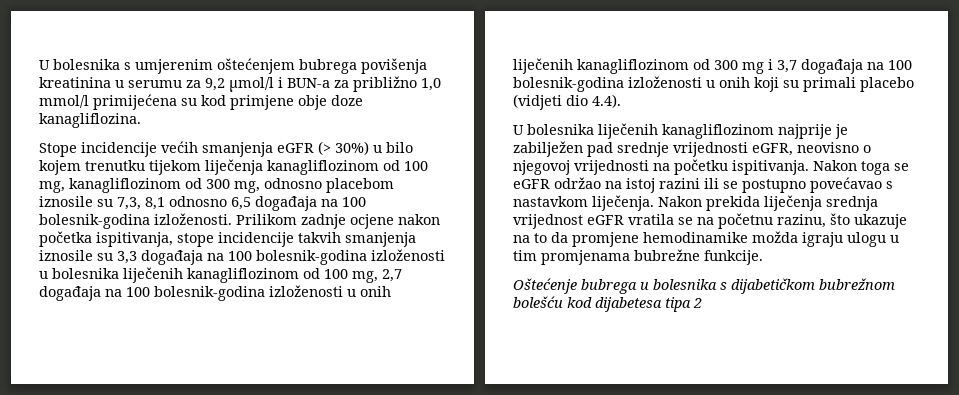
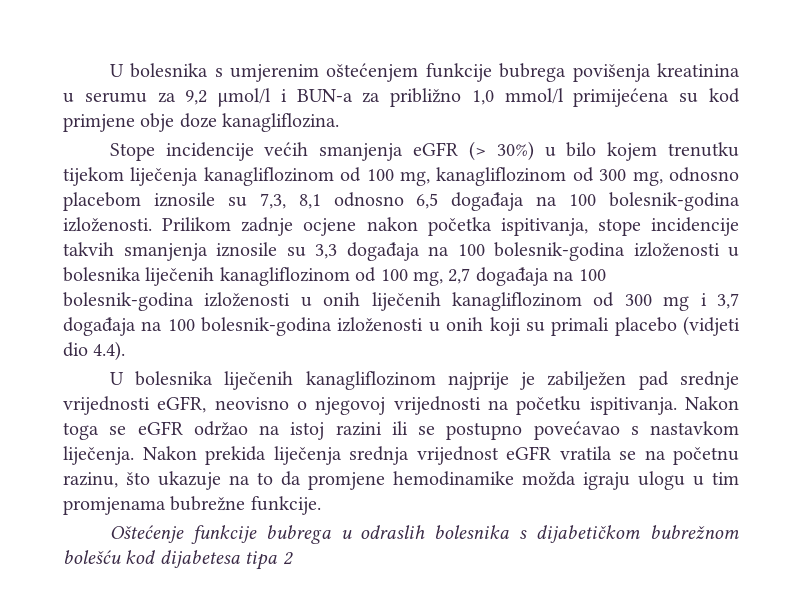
- U bolesnika s umjerenim oštećenjem bubrega povišenja kreatinina u serumu za 9,2 μmol/l i BUN-a za približno 1,0 mmol/l primijećena su kod primjene obje doze kanagliflozina.
+ U bolesnika s umjerenim oštećenjem funkcije bubrega povišenja kreatinina u serumu za 9,2 μmol/l i BUN-a za približno 1,0 mmol/l primijećena su kod primjene obje doze kanagliflozina.
- Oštećenje bubrega u bolesnika s dijabetičkom bubrežnom bolešću kod dijabetesa tipa 2
+ Oštećenje funkcije bubrega u odraslih bolesnika s dijabetičkom bubrežnom bolešću kod dijabetesa tipa 2

